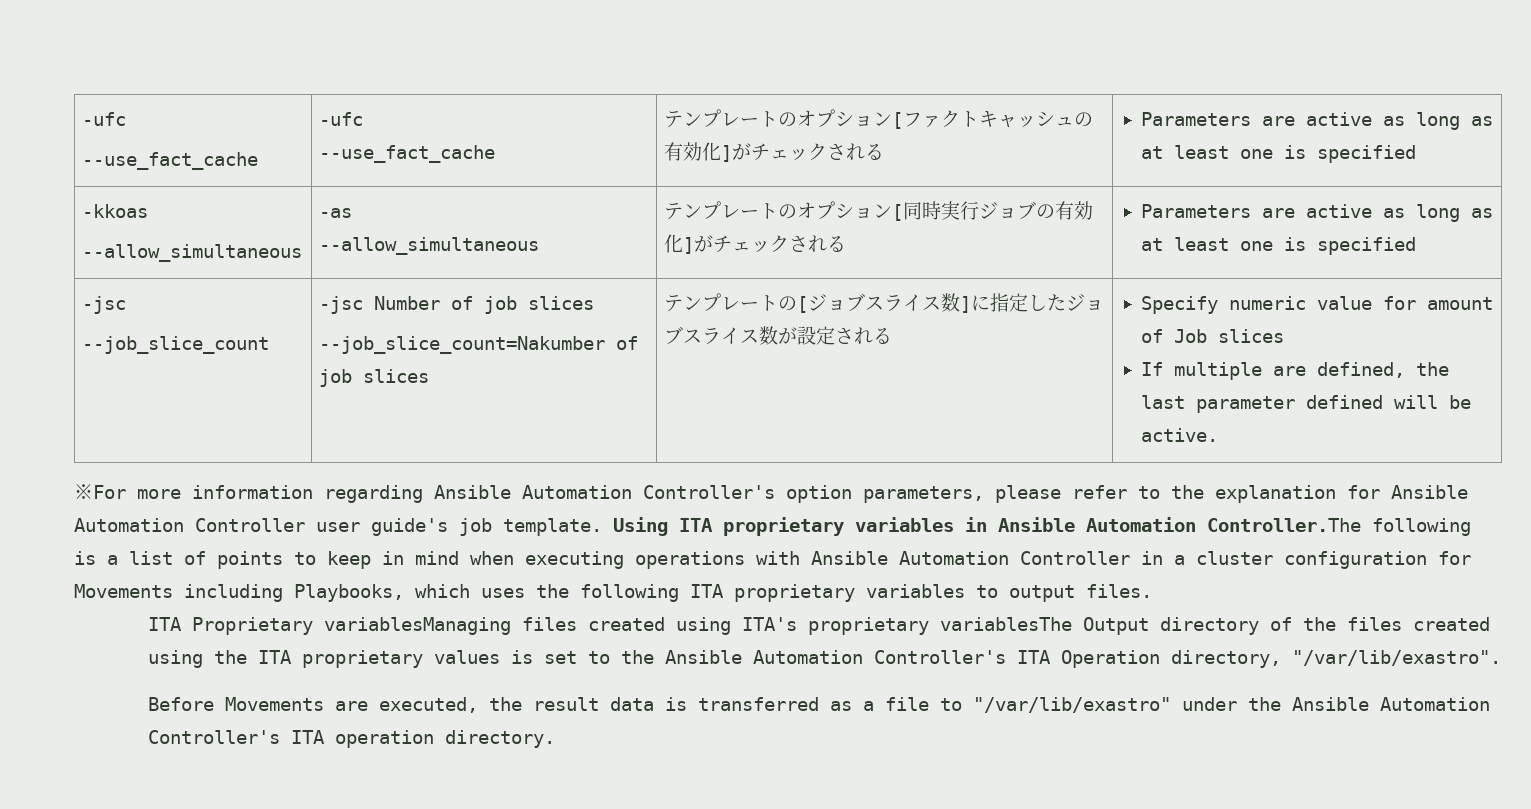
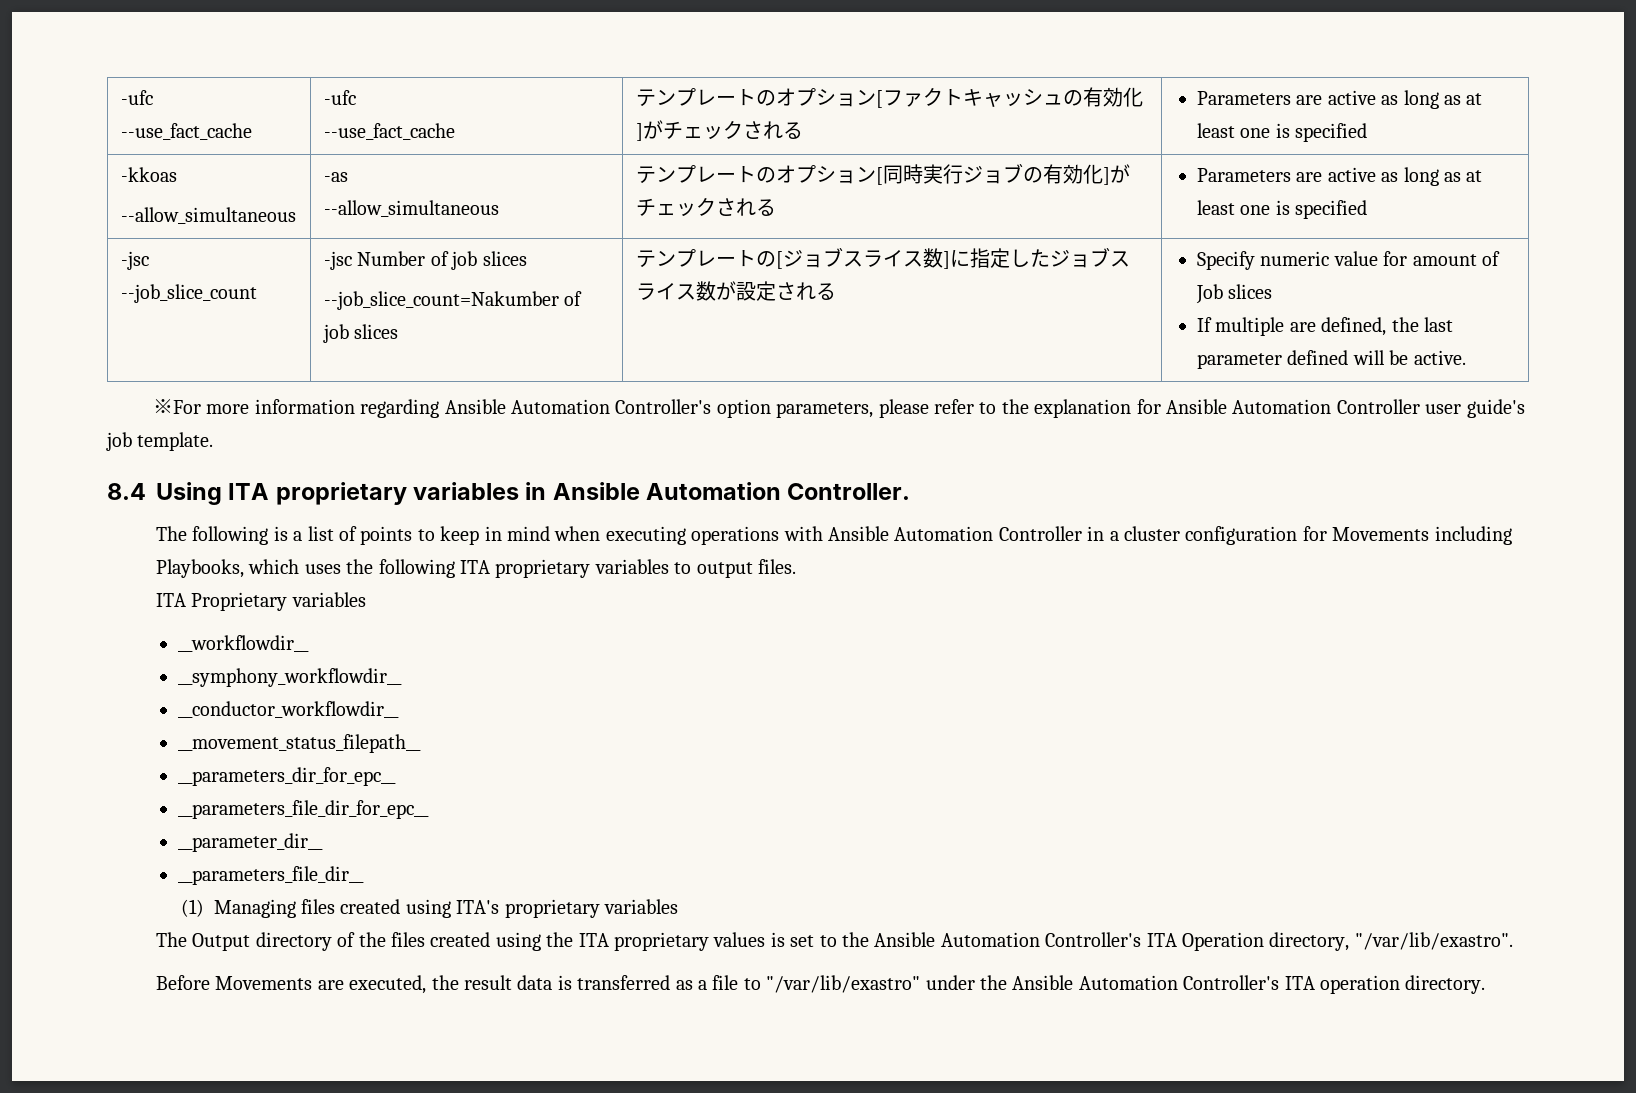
- ※For more information regarding Ansible Automation Controller's option parameters, please refer to the explanation for Ansible Automation Controller user guide's job template. Using ITA proprietary variables in Ansible Automation Controller.The following is a list of points to keep in mind when executing operations with Ansible Automation Controller in a cluster configuration for Movements including Playbooks, which uses the following ITA proprietary variables to output files.
+ ※For more information regarding Ansible Automation Controller's option parameters, please refer to the explanation for Ansible Automation Controller user guide's job template.
+ 8.4 Using ITA proprietary variables in Ansible Automation Controller.
+ The following is a list of points to keep in mind when executing operations with Ansible Automation Controller in a cluster configuration for Movements including Playbooks, which uses the following ITA proprietary variables to output files.
- ITA Proprietary variablesManaging files created using ITA's proprietary variablesThe Output directory of the files created using the ITA proprietary values is set to the Ansible Automation Controller's ITA Operation directory, "/var/lib/exastro".
+ ITA Proprietary variables
+ __workflowdir__
+ __symphony_workflowdir__
+ __conductor_workflowdir__
+ __movement_status_filepath__
+ __parameters_dir_for_epc__
+ __parameters_file_dir_for_epc__
+ __parameter_dir__
+ __parameters_file_dir__
+ (1) Managing files created using ITA's proprietary variables
+ The Output directory of the files created using the ITA proprietary values is set to the Ansible Automation Controller's ITA Operation directory, "/var/lib/exastro".

